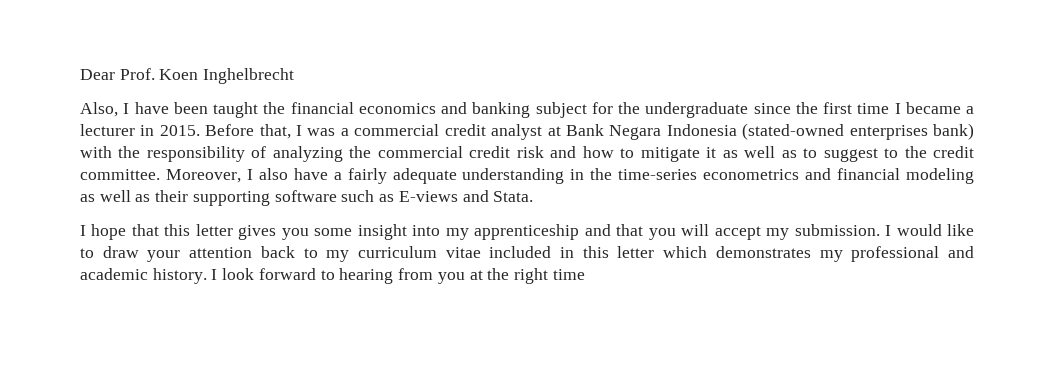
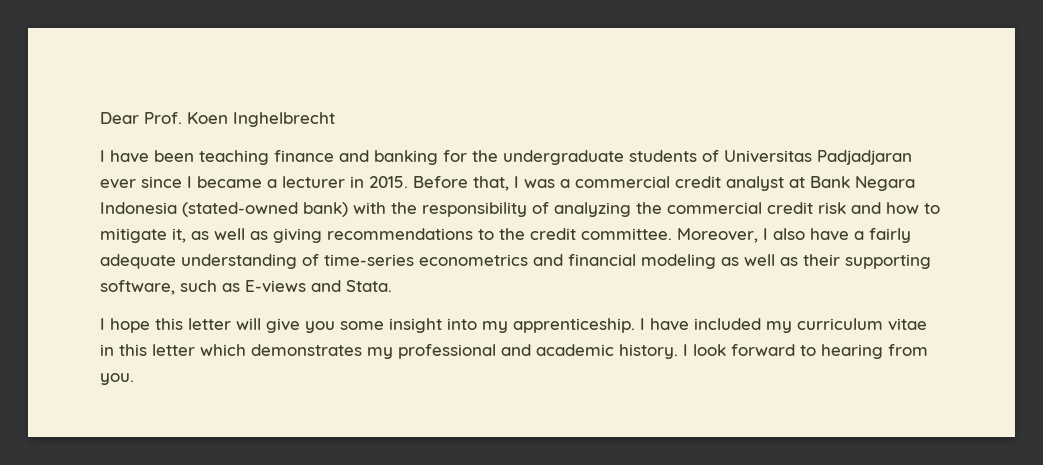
- Also, I have been taught the financial economics and banking subject for the undergraduate since the first time I became a lecturer in 2015.
+ I have been teaching finance and banking for the undergraduate students of Universitas Padjadjaran ever since I became a lecturer in 2015.
- Before that, I was a commercial credit analyst at Bank Negara Indonesia (stated-owned enterprises bank) with the responsibility of analyzing the commercial credit risk and how to mitigate it as well as to suggest to the credit committee.
+ Before that, I was a commercial credit analyst at Bank Negara Indonesia (stated-owned bank) with the responsibility of analyzing the commercial credit risk and how to mitigate it, as well as giving recommendations to the credit committee.
- Moreover, I also have a fairly adequate understanding in the time-series econometrics and financial modeling as well as their supporting software such as E-views and Stata.
+ Moreover, I also have a fairly adequate understanding of time-series econometrics and financial modeling as well as their supporting software, such as E-views and Stata.
- I hope that this letter gives you some insight into my apprenticeship and that you will accept my submission. I would like to draw your attention back to my curriculum vitae included in this letter which demonstrates my professional and academic history.
+ I hope this letter will give you some insight into my apprenticeship. I have included my curriculum vitae in this letter which demonstrates my professional and academic history.
- I look forward to hearing from you at the right time
+ I look forward to hearing from you.

